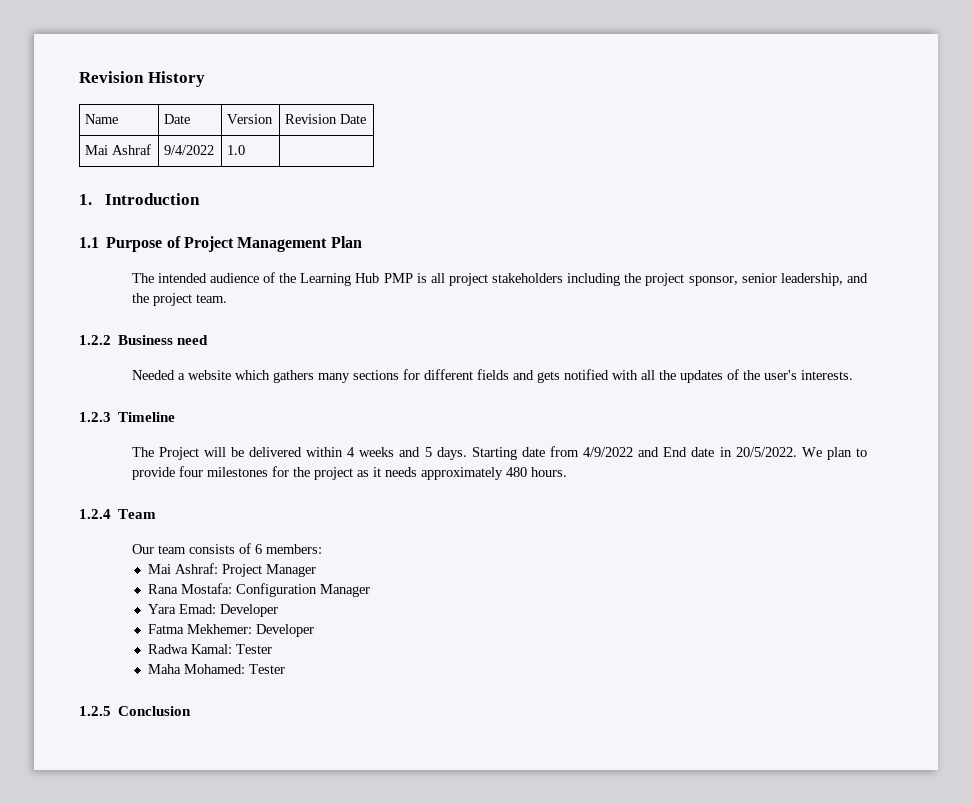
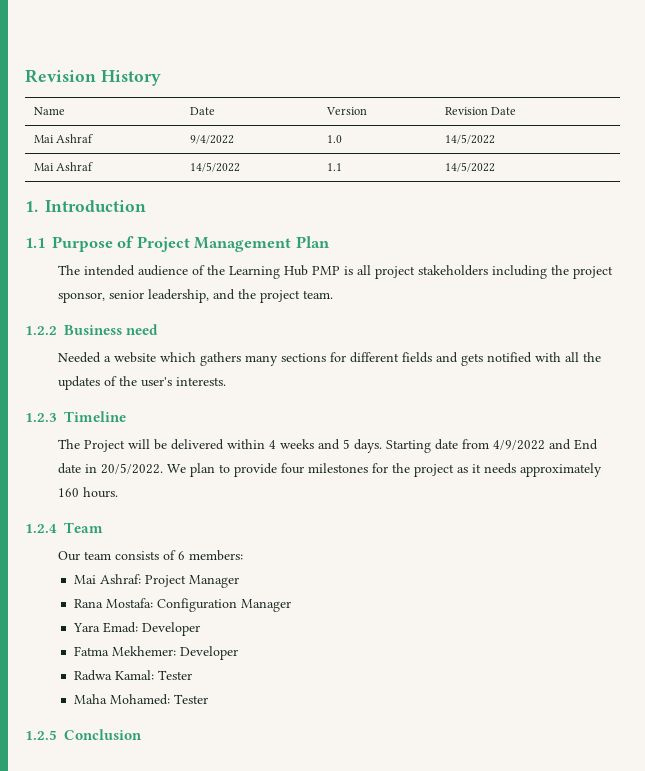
- Mai Ashraf | 9/4/2022 | 1.0 |
+ Mai Ashraf | 9/4/2022 | 1.0 | 14/5/2022
+ Mai Ashraf | 14/5/2022 | 1.1 | 14/5/2022
- We plan to provide four milestones for the project as it needs approximately 480 hours.
+ We plan to provide four milestones for the project as it needs approximately 160 hours.

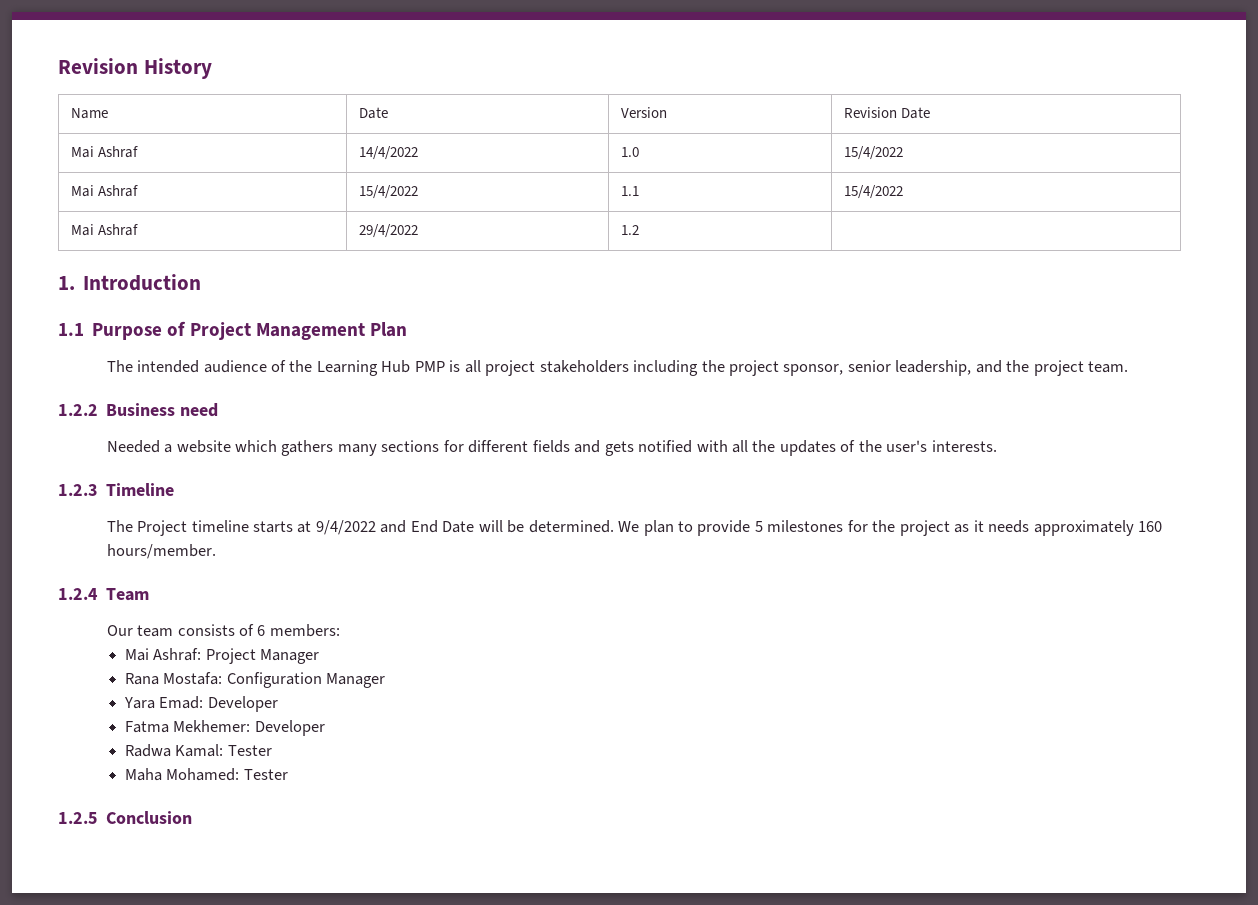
- Mai Ashraf | 9/4/2022 | 1.0 | 14/5/2022
- Mai Ashraf | 14/5/2022 | 1.1 | 14/5/2022
+ Mai Ashraf | 14/4/2022 | 1.0 | 15/4/2022
+ Mai Ashraf | 15/4/2022 | 1.1 | 15/4/2022
+ Mai Ashraf | 29/4/2022 | 1.2 |
- The Project will be delivered within 4 weeks and 5 days. Starting date from 4/9/2022 and End date in 20/5/2022.
+ The Project timeline starts at 9/4/2022 and End Date will be determined.
- We plan to provide four milestones for the project as it needs approximately 160 hours.
+ We plan to provide 5 milestones for the project as it needs approximately 160 hours/member.

